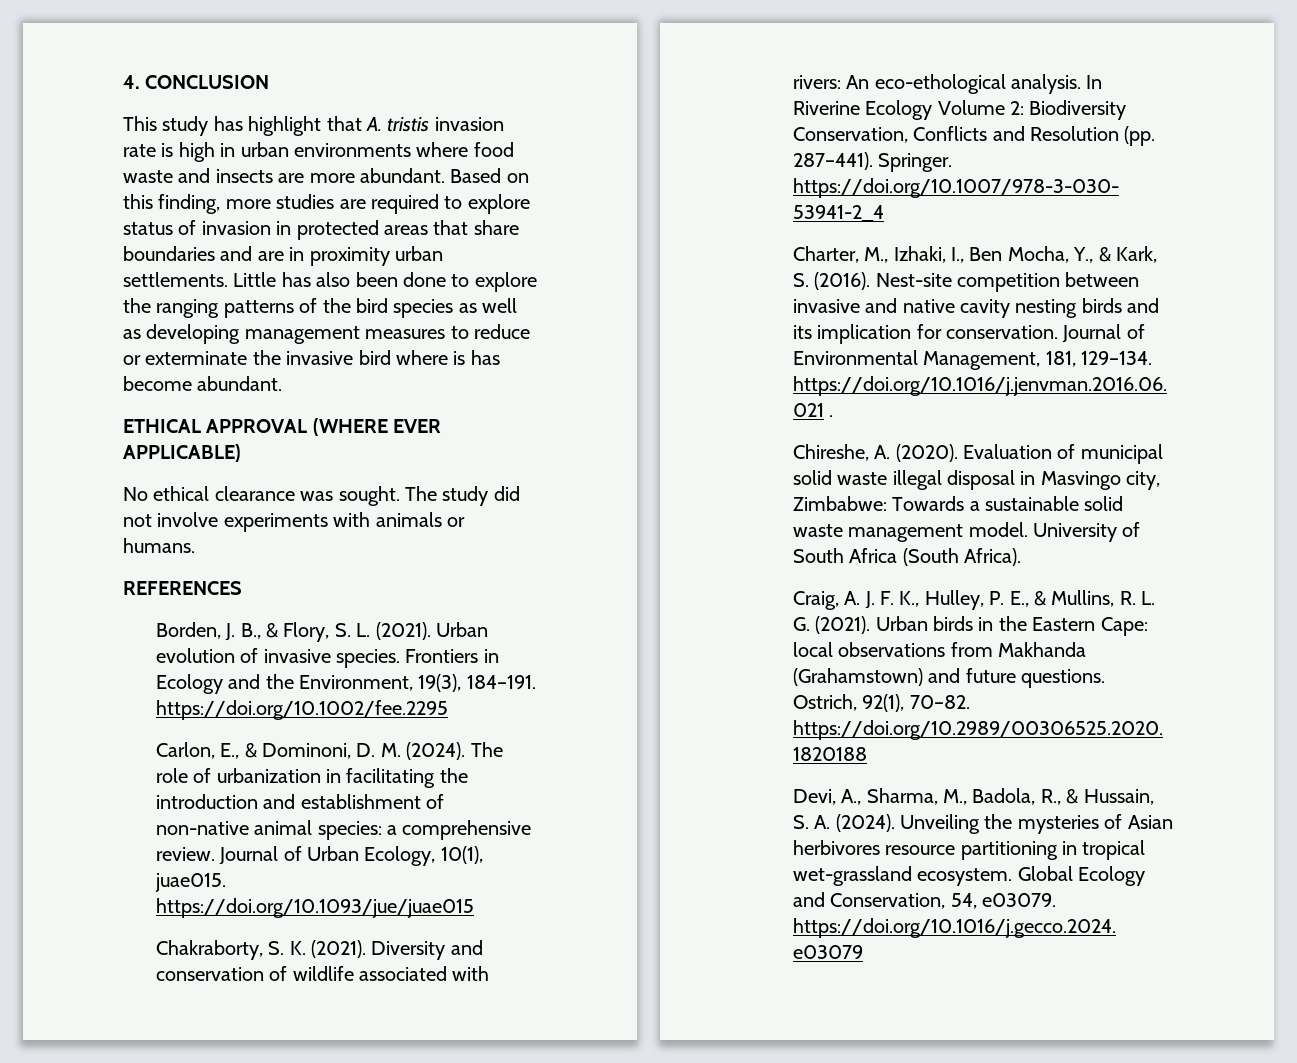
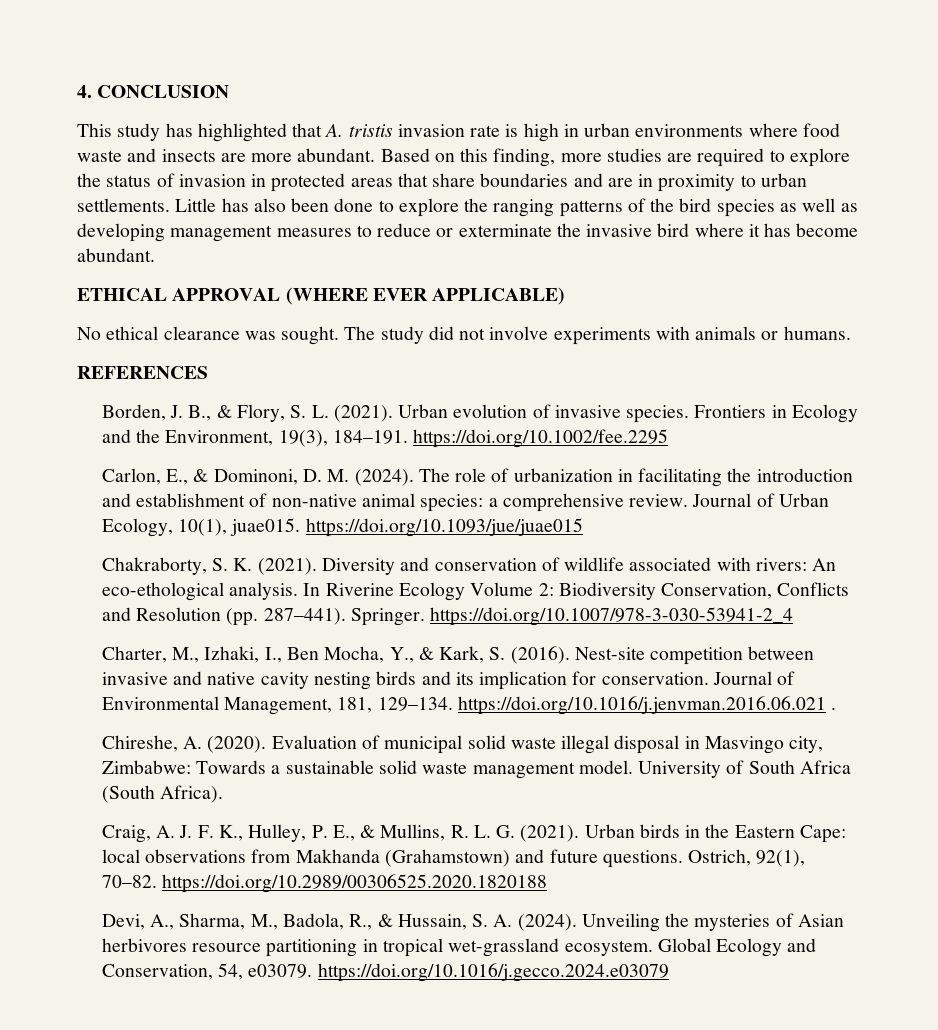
- This study has highlight that A. tristis invasion rate is high in urban environments where food waste and insects are more abundant.
+ This study has highlighted that A. tristis invasion rate is high in urban environments where food waste and insects are more abundant.
- Based on this finding, more studies are required to explore status of invasion in protected areas that share boundaries and are in proximity urban settlements.
+ Based on this finding, more studies are required to explore the status of invasion in protected areas that share boundaries and are in proximity to urban settlements.
- Little has also been done to explore the ranging patterns of the bird species as well as developing management measures to reduce or exterminate the invasive bird where is has become abundant.
+ Little has also been done to explore the ranging patterns of the bird species as well as developing management measures to reduce or exterminate the invasive bird where it has become abundant.

